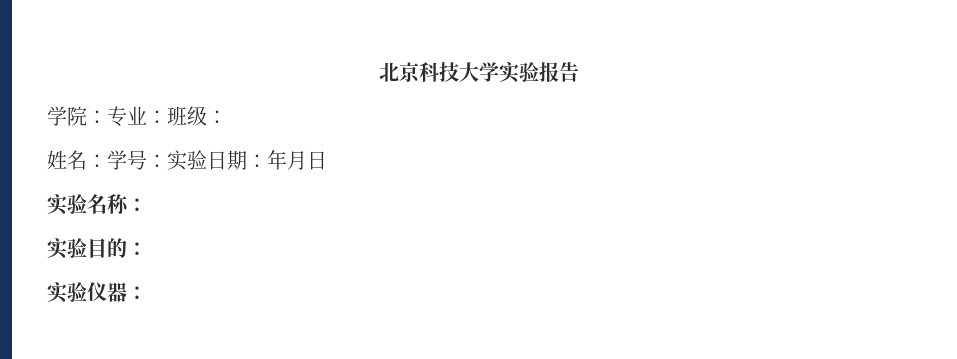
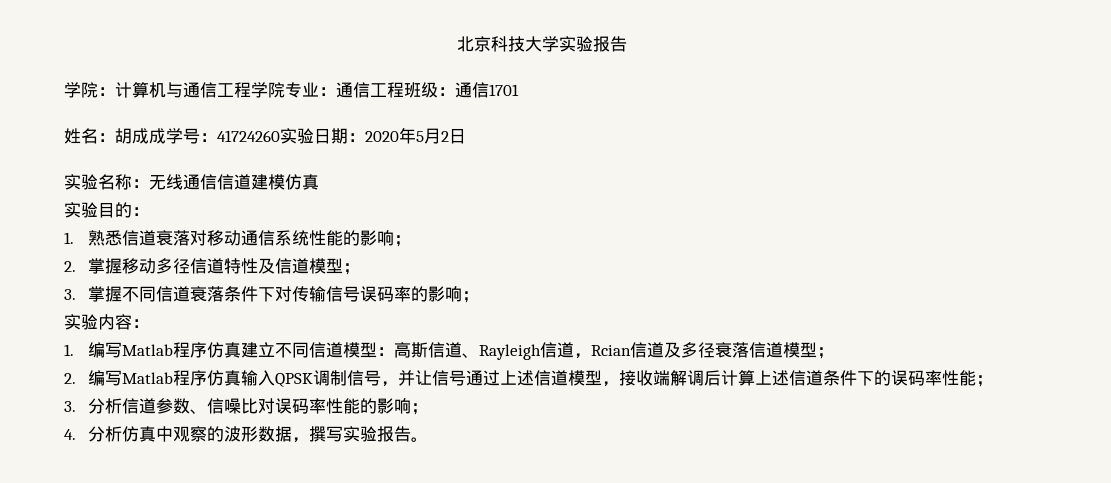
- 学院：专业：班级：
+ 学院：计算机与通信工程学院专业：通信工程班级：通信1701
- 姓名：学号：实验日期：年月日
- 实验名称：
+ 姓名：胡成成学号：41724260实验日期：2020年5月2日
+ 实验名称：无线通信信道建模仿真
  实验目的：
- 实验仪器：
+ 1.熟悉信道衰落对移动通信系统性能的影响；
+ 2.掌握移动多径信道特性及信道模型；
+ 3.掌握不同信道衰落条件下对传输信号误码率的影响；
+ 实验内容：
+ 1.编写Matlab程序仿真建立不同信道模型：高斯信道、Rayleigh信道，Rcian信道及多径衰落信道模型；
+ 2.编写Matlab程序仿真输入QPSK调制信号，并让信号通过上述信道模型，接收端解调后计算上述信道条件下的误码率性能；
+ 3.分析信道参数、信噪比对误码率性能的影响；
+ 4.分析仿真中观察的波形数据，撰写实验报告。

